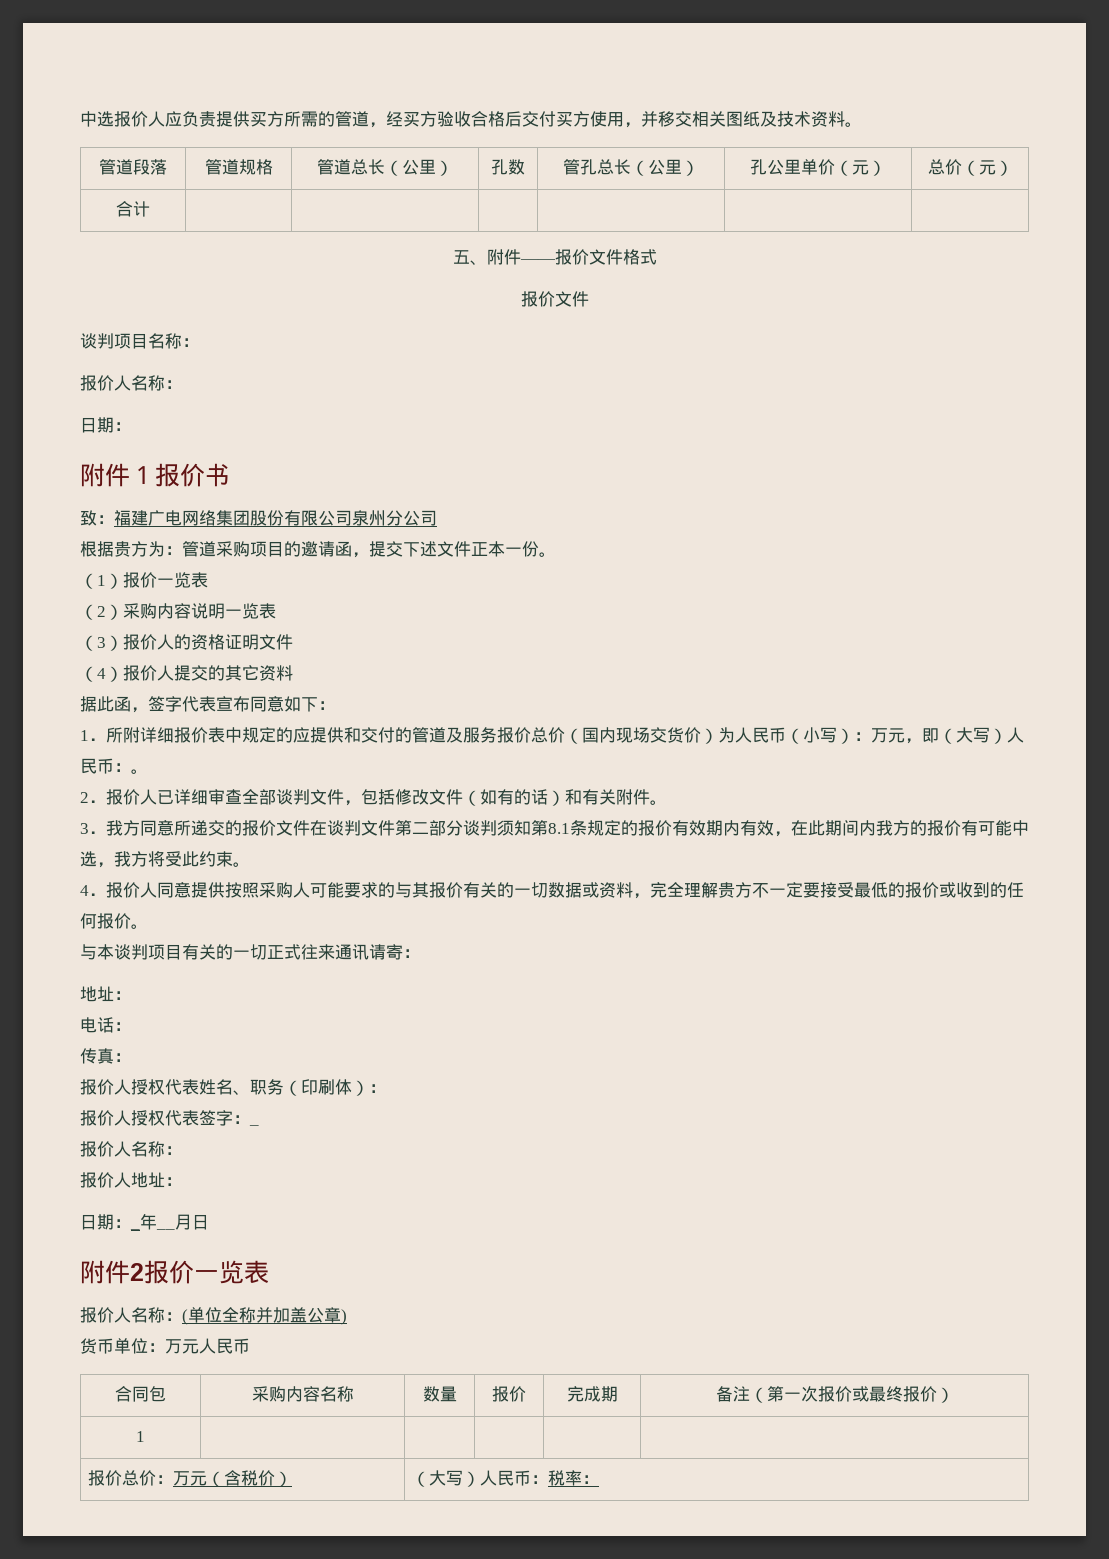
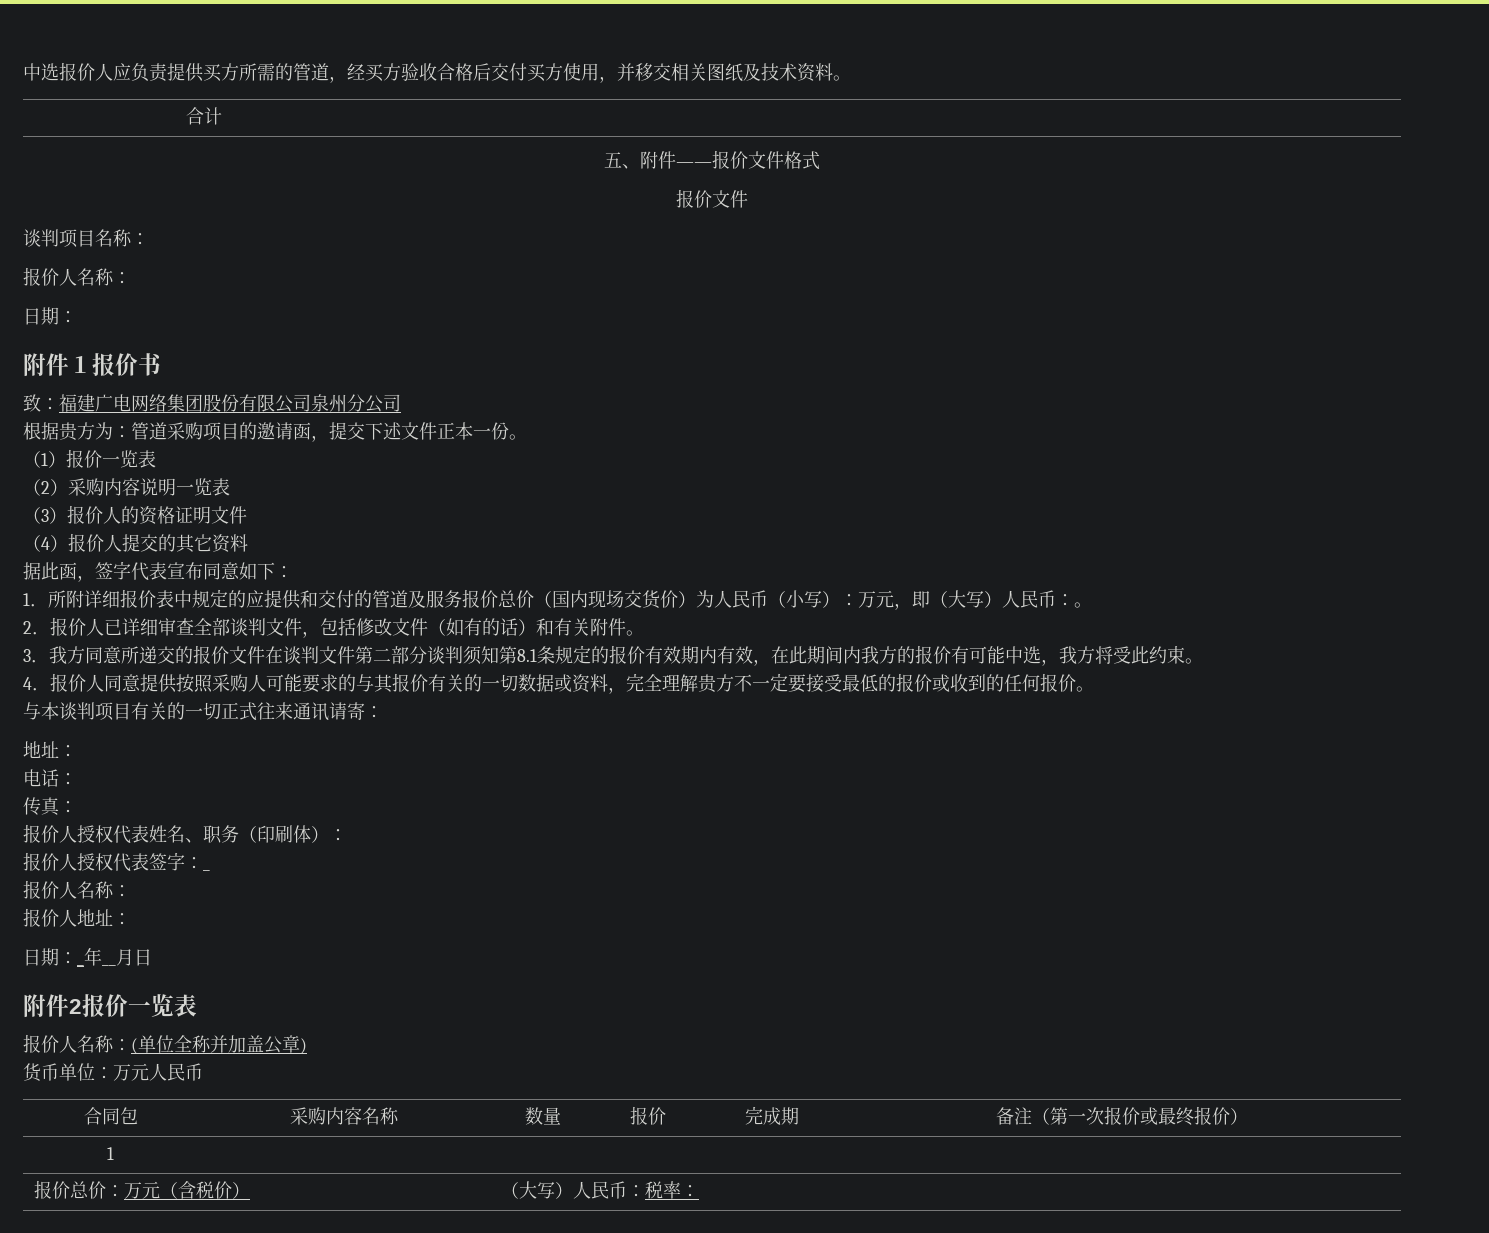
- 管道段落 | 管道规格 | 管道总长（公里） | 孔数 | 管孔总长（公里） | 孔公里单价（元） | 总价（元）

